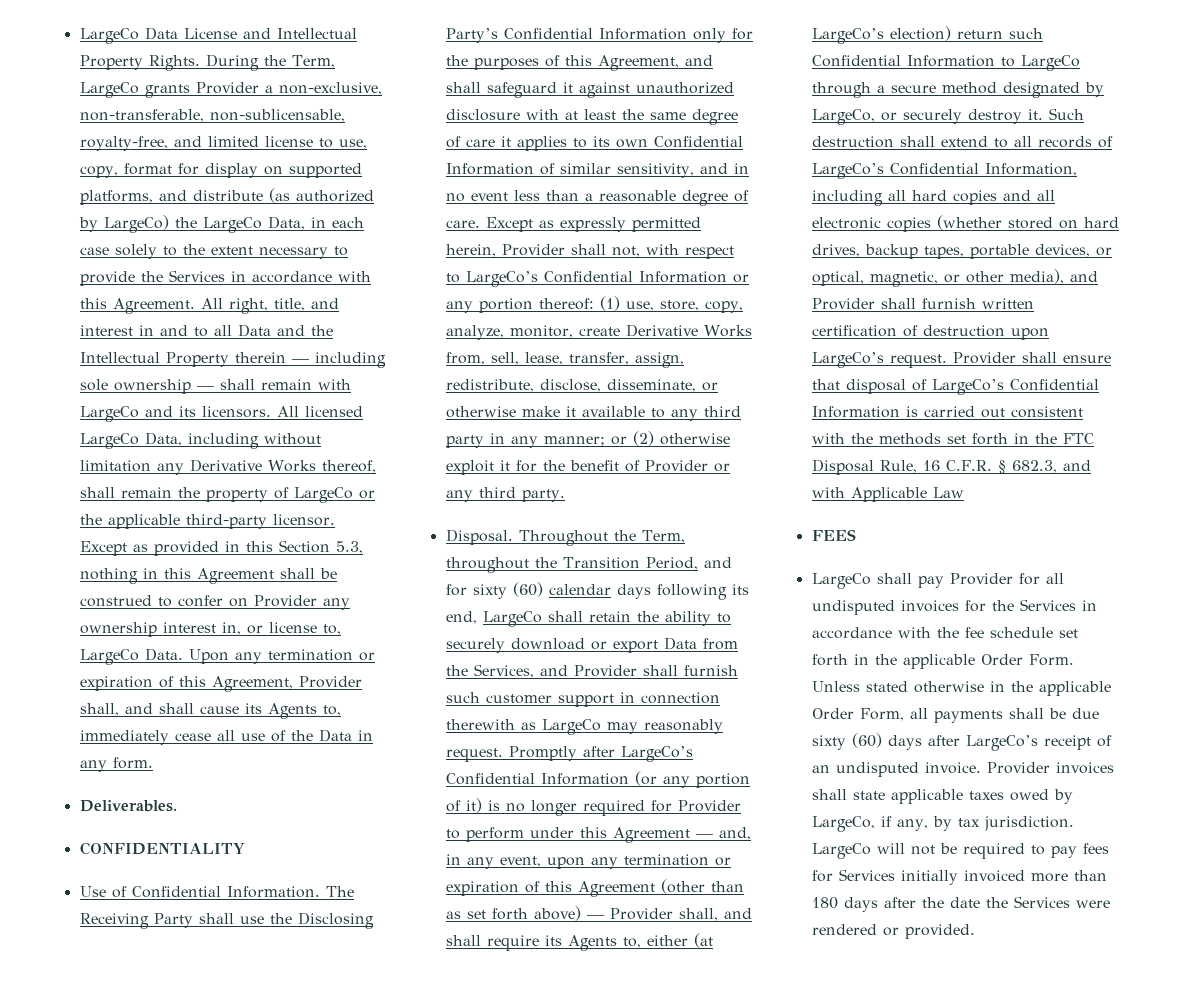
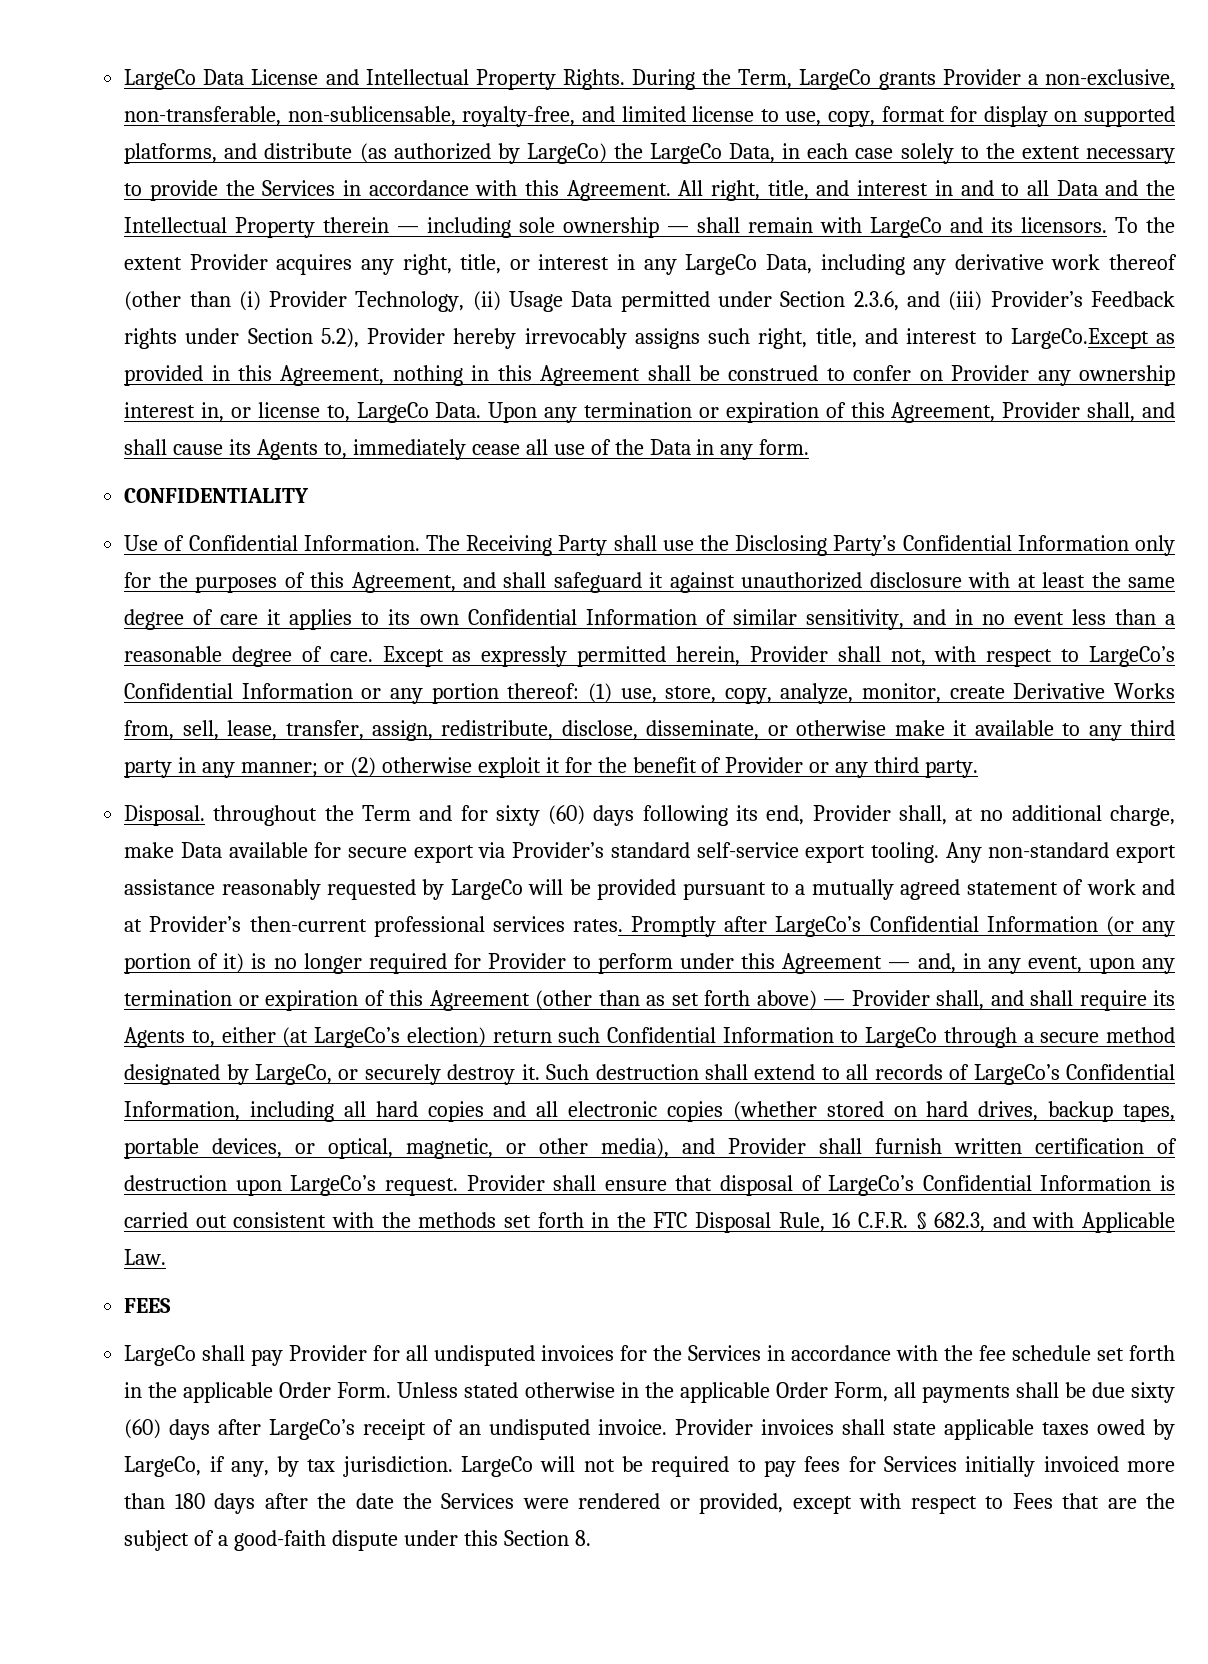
- All licensed LargeCo Data, including without limitation any Derivative Works thereof, shall remain the property of LargeCo or the applicable third-party licensor. Except as provided in this Section 5.3, nothing in this Agreement shall be construed to confer on Provider any ownership interest in, or license to, LargeCo Data.
+ To the extent Provider acquires any right, title, or interest in any LargeCo Data, including any derivative work thereof (other than (i) Provider Technology, (ii) Usage Data permitted under Section 2.3.6, and (iii) Provider’s Feedback rights under Section 5.2), Provider hereby irrevocably assigns such right, title, and interest to LargeCo.Except as provided in this Agreement, nothing in this Agreement shall be construed to confer on Provider any ownership interest in, or license to, LargeCo Data.
- Deliverables.
- Disposal. Throughout the Term, throughout the Transition Period, and for sixty (60) calendar days following its end, LargeCo shall retain the ability to securely download or export Data from the Services, and Provider shall furnish such customer support in connection therewith as LargeCo may reasonably request.
+ Disposal. throughout the Term and for sixty (60) days following its end, Provider shall, at no additional charge, make Data available for secure export via Provider’s standard self-service export tooling. Any non-standard export assistance reasonably requested by LargeCo will be provided pursuant to a mutually agreed statement of work and at Provider’s then-current professional services rates.
- Provider shall ensure that disposal of LargeCo’s Confidential Information is carried out consistent with the methods set forth in the FTC Disposal Rule, 16 C.F.R. § 682.3, and with Applicable Law
+ Provider shall ensure that disposal of LargeCo’s Confidential Information is carried out consistent with the methods set forth in the FTC Disposal Rule, 16 C.F.R. § 682.3, and with Applicable Law.
- LargeCo will not be required to pay fees for Services initially invoiced more than 180 days after the date the Services were rendered or provided.
+ LargeCo will not be required to pay fees for Services initially invoiced more than 180 days after the date the Services were rendered or provided, except with respect to Fees that are the subject of a good-faith dispute under this Section 8.

